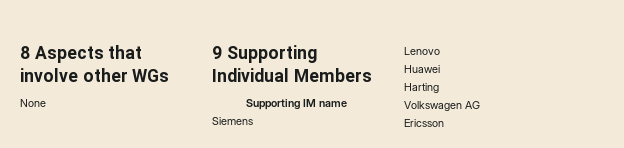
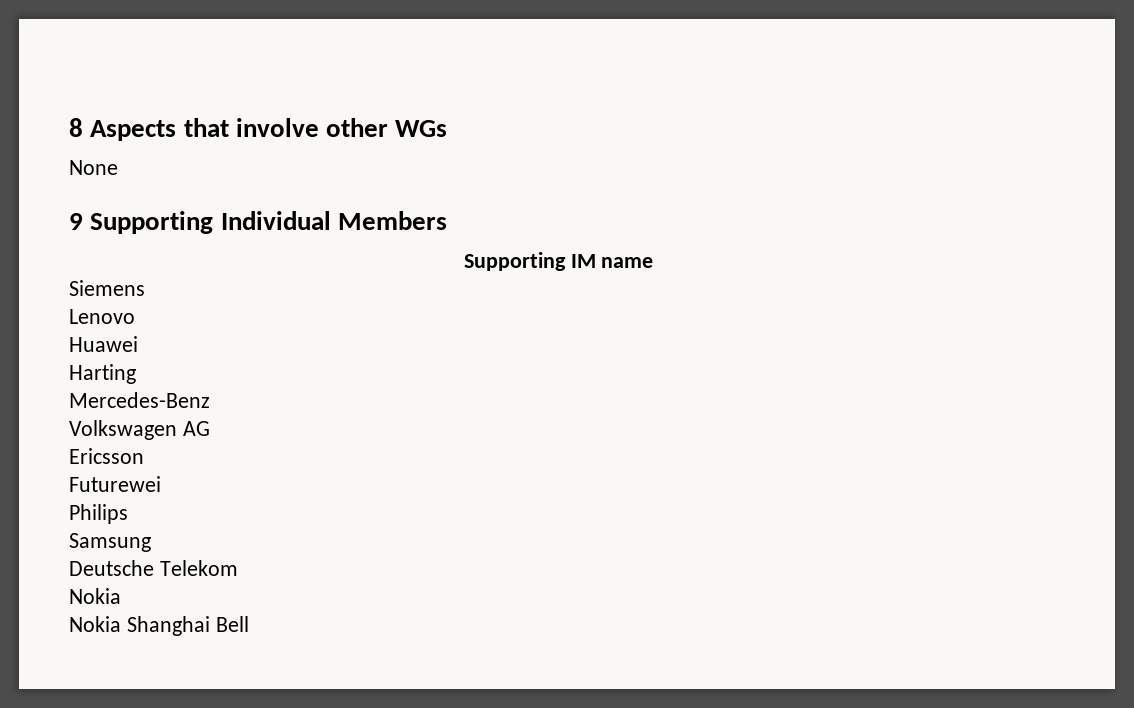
+ Mercedes-Benz
+ Futurewei
+ Philips
+ Samsung
+ Deutsche Telekom
+ Nokia
+ Nokia Shanghai Bell

